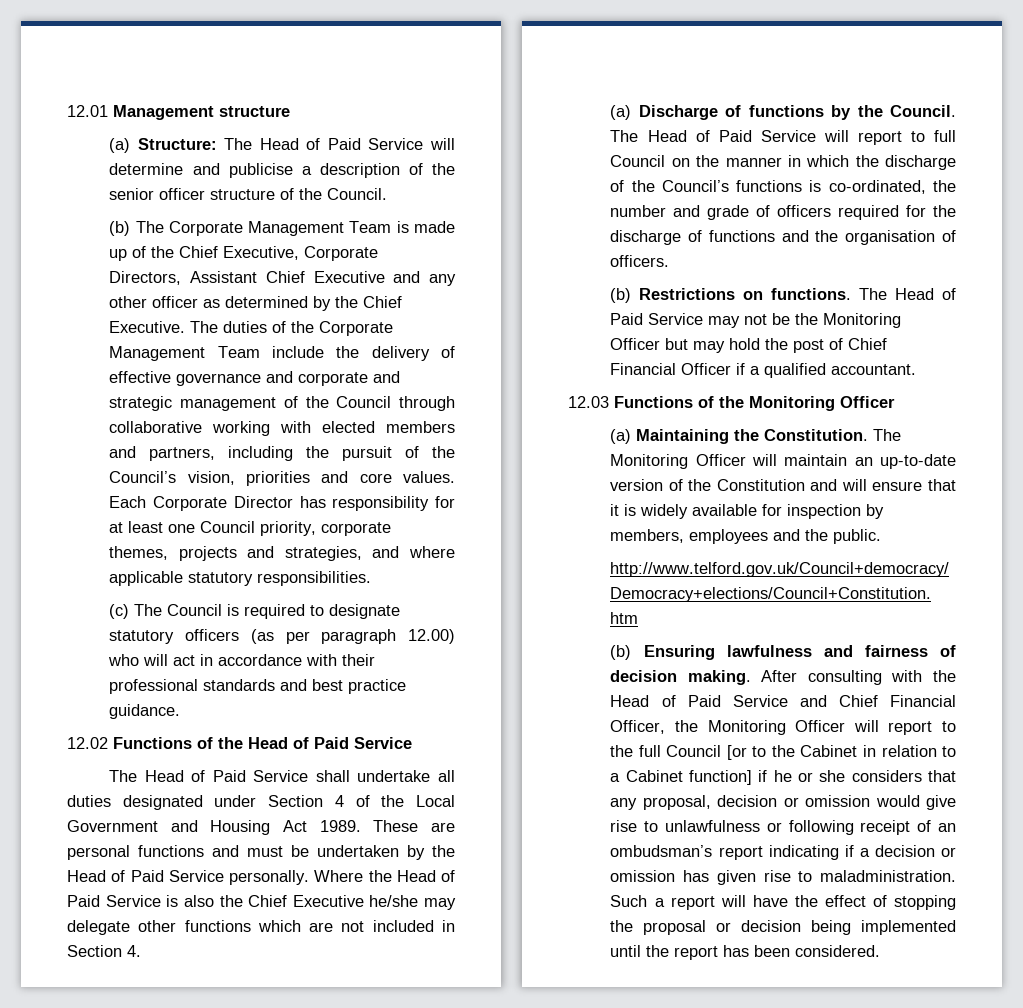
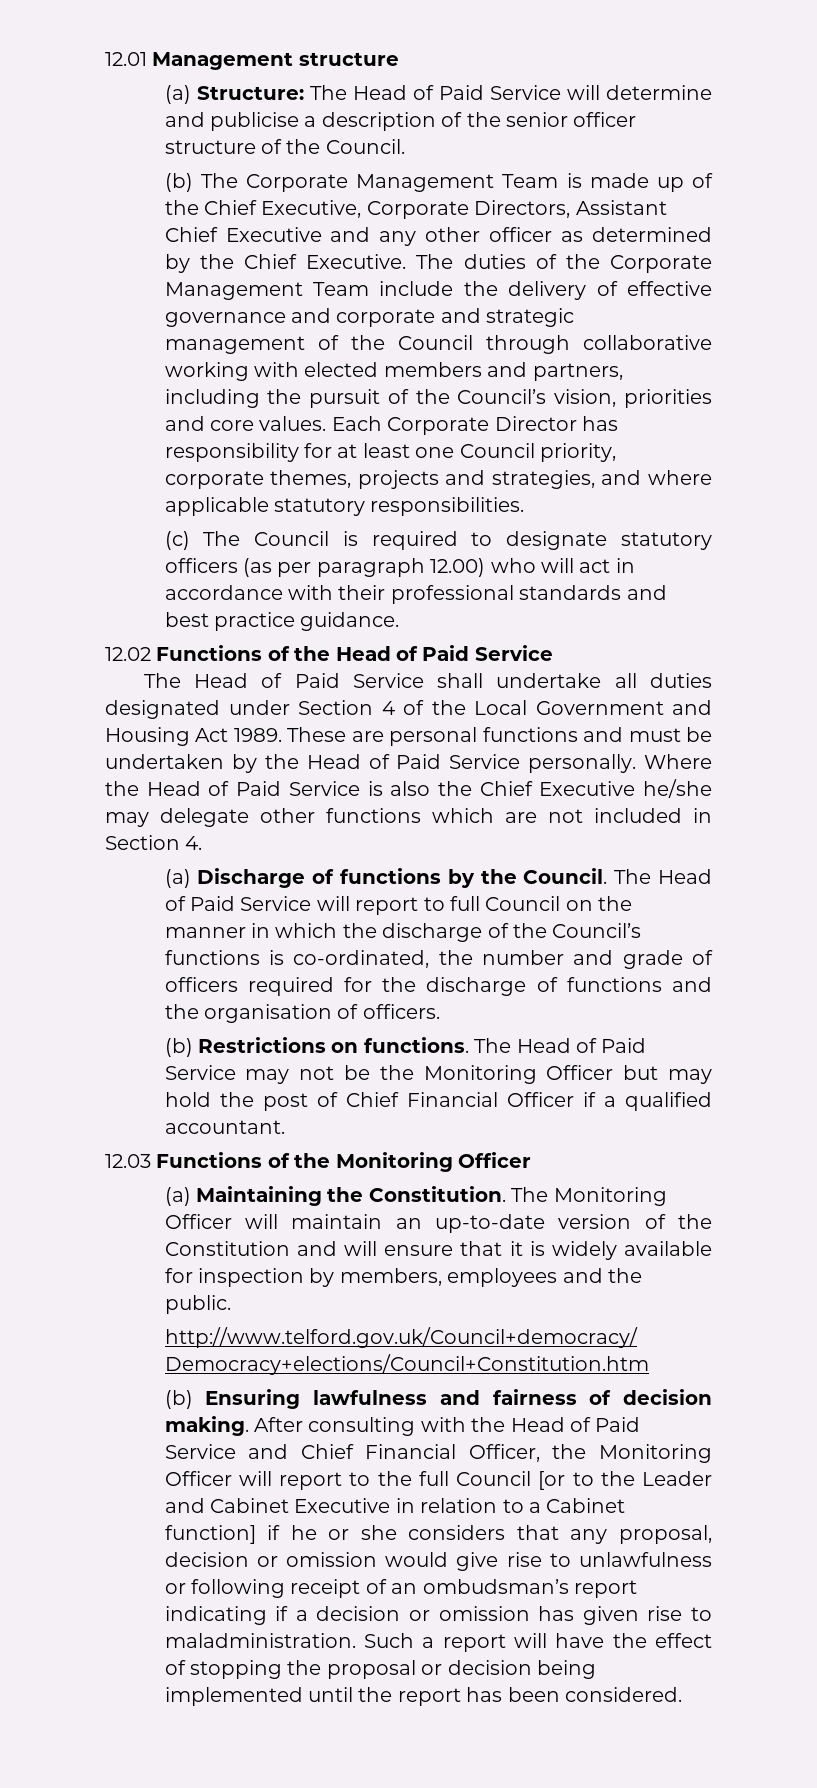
- After consulting with the Head of Paid Service and Chief Financial Officer, the Monitoring Officer will report to the full Council [or to the Cabinet in relation to a Cabinet function] if he or she considers that any proposal, decision or omission would give rise to unlawfulness or following receipt of an ombudsman’s report indicating if a decision or omission has given rise to maladministration.
+ After consulting with the Head of Paid Service and Chief Financial Officer, the Monitoring Officer will report to the full Council [or to the Leader and Cabinet Executive in relation to a Cabinet function] if he or she considers that any proposal, decision or omission would give rise to unlawfulness or following receipt of an ombudsman’s report indicating if a decision or omission has given rise to maladministration.

